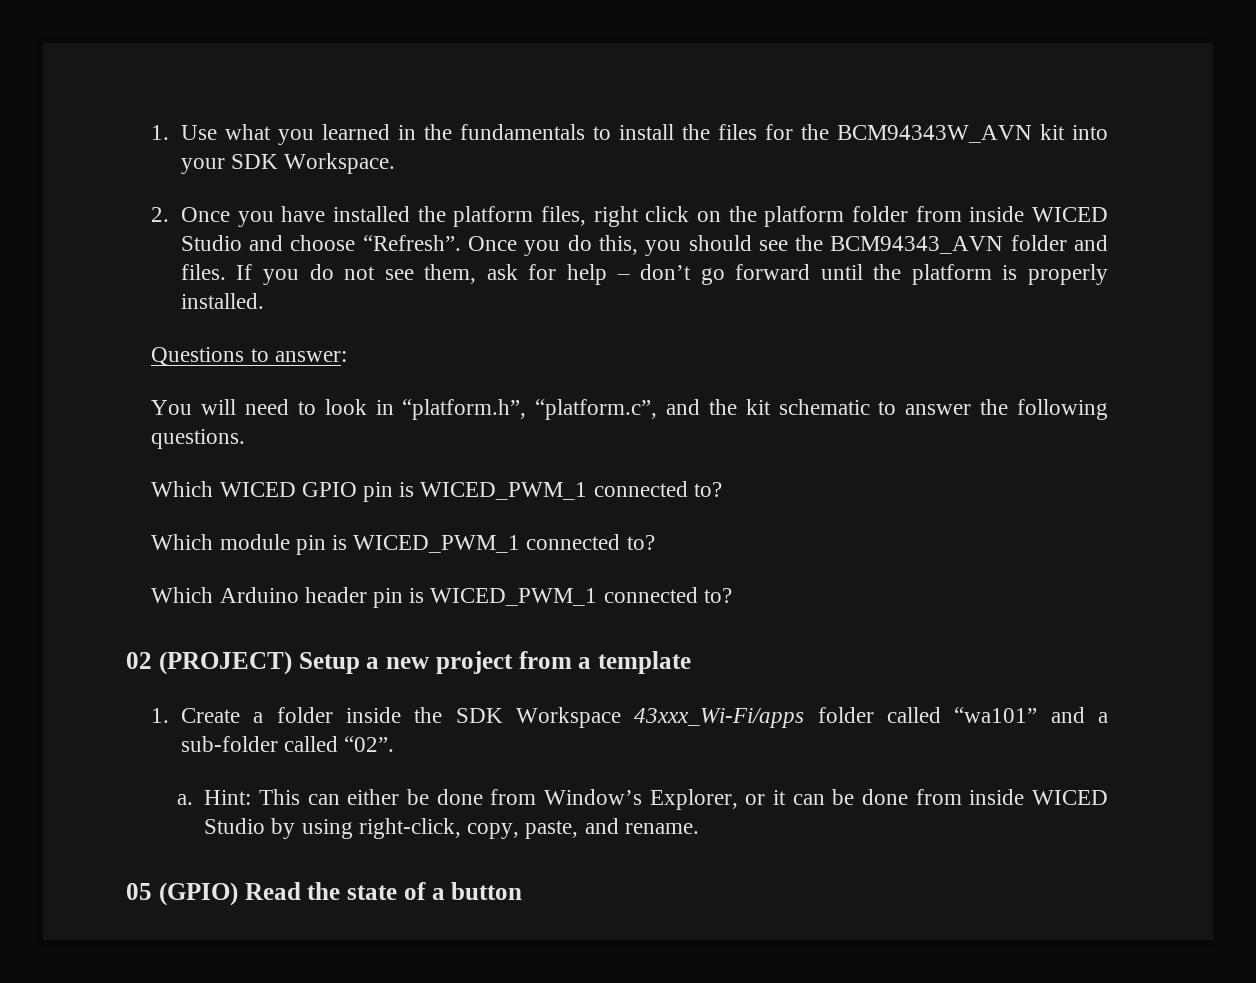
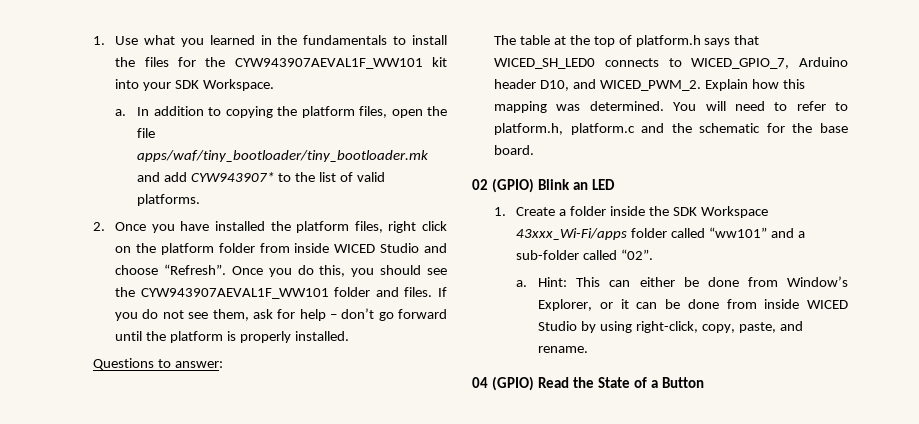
- 1. Use what you learned in the fundamentals to install the files for the BCM94343W_AVN kit into your SDK Workspace.
+ 1. Use what you learned in the fundamentals to install the files for the CYW943907AEVAL1F_WW101 kit into your SDK Workspace.
+ a. In addition to copying the platform files, open the file apps/waf/tiny_bootloader/tiny_bootloader.mk and add CYW943907* to the list of valid platforms.
- Once you do this, you should see the BCM94343_AVN folder and files.
+ Once you do this, you should see the CYW943907AEVAL1F_WW101 folder and files.
- You will need to look in “platform.h”, “platform.c”, and the kit schematic to answer the following questions.
- Which WICED GPIO pin is WICED_PWM_1 connected to?
- Which module pin is WICED_PWM_1 connected to?
- Which Arduino header pin is WICED_PWM_1 connected to?
- 02 (PROJECT) Setup a new project from a template
+ The table at the top of platform.h says that WICED_SH_LED0 connects to WICED_GPIO_7, Arduino header D10, and WICED_PWM_2. Explain how this mapping was determined. You will need to refer to platform.h, platform.c and the schematic for the base board.
+ 02 (GPIO) Blink an LED
- 1. Create a folder inside the SDK Workspace 43xxx_Wi-Fi/apps folder called “wa101” and a sub-folder called “02”.
+ 1. Create a folder inside the SDK Workspace 43xxx_Wi-Fi/apps folder called “ww101” and a sub-folder called “02”.
- 05 (GPIO) Read the state of a button
+ 04 (GPIO) Read the State of a Button

